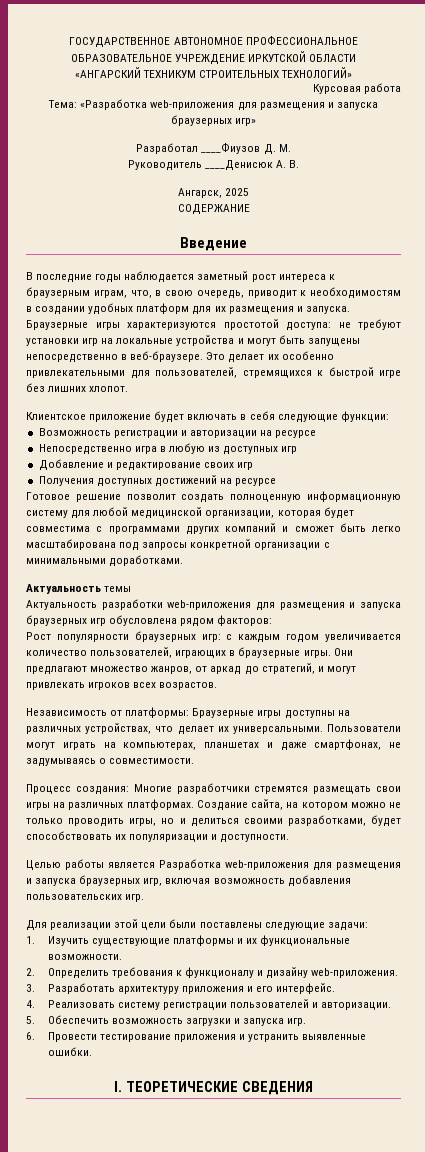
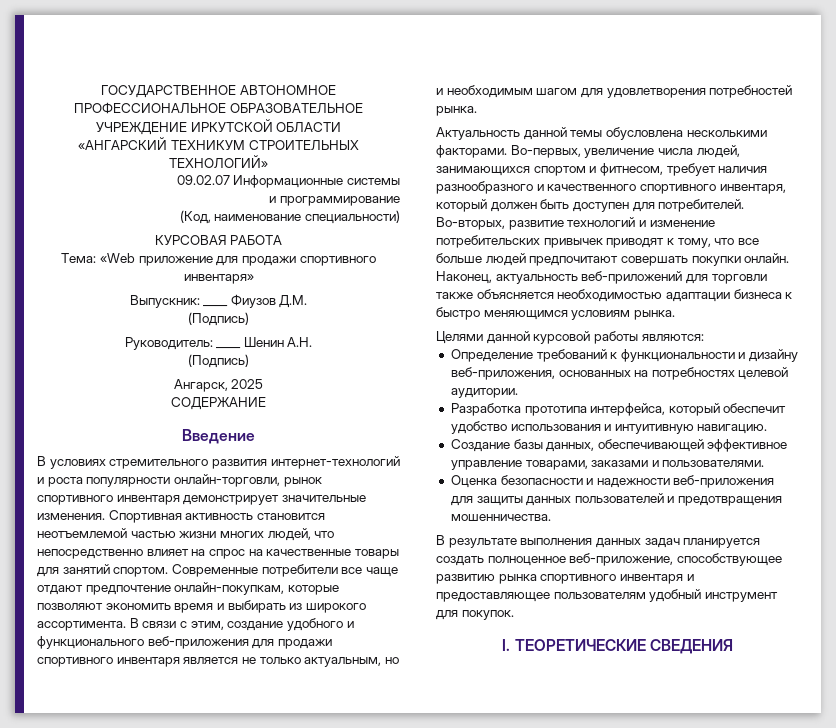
- Курсовая работа
- Тема: «Разработка web-приложения для размещения и запуска браузерных игр»
- Разработал ____Фиузов Д. М.
- Руководитель ____Денисюк А. В.
+ 09.02.07 Информационные системы
+ и программирование
+ (Код, наименование специальности)
+ КУРСОВАЯ РАБОТА
+ Тема: «Web приложение для продажи спортивного инвентаря»
+ Выпускник: ____ Фиузов Д.М.
+ (Подпись)
+ Руководитель: ____ Шенин А.Н.
+ (Подпись)
- В последние годы наблюдается заметный рост интереса к браузерным играм, что, в свою очередь, приводит к необходимостям в создании удобных платформ для их размещения и запуска. Браузерные игры характеризуются простотой доступа: не требуют установки игр на локальные устройства и могут быть запущены непосредственно в веб-браузере. Это делает их особенно привлекательными для пользователей, стремящихся к быстрой игре без лишних хлопот.
- Клиентское приложение будет включать в себя следующие функции:
- Возможность регистрации и авторизации на ресурсе
- Непосредственно игра в любую из доступных игр
- Добавление и редактирование своих игр
- Получения доступных достижений на ресурсе
- Готовое решение позволит создать полноценную информационную систему для любой медицинской организации, которая будет совместима с программами других компаний и сможет быть легко масштабирована под запросы конкретной организации с минимальными доработками.
- Актуальность темы
- Актуальность разработки web-приложения для размещения и запуска браузерных игр обусловлена рядом факторов:
- Рост популярности браузерных игр: с каждым годом увеличивается количество пользователей, играющих в браузерные игры. Они предлагают множество жанров, от аркад до стратегий, и могут привлекать игроков всех возрастов.
- Независимость от платформы: Браузерные игры доступны на различных устройствах, что делает их универсальными. Пользователи могут играть на компьютерах, планшетах и даже смартфонах, не задумываясь о совместимости.
- Процесс создания: Многие разработчики стремятся размещать свои игры на различных платформах. Создание сайта, на котором можно не только проводить игры, но и делиться своими разработками, будет способствовать их популяризации и доступности.
- Целью работы является Разработка web-приложения для размещения и запуска браузерных игр, включая возможность добавления пользовательских игр.
- Для реализации этой цели были поставлены следующие задачи:
- 1. Изучить существующие платформы и их функциональные возможности.
- 2. Определить требования к функционалу и дизайну web-приложения.
- 3. Разработать архитектуру приложения и его интерфейс.
- 4. Реализовать систему регистрации пользователей и авторизации.
- 5. Обеспечить возможность загрузки и запуска игр.
- 6. Провести тестирование приложения и устранить выявленные ошибки.
+ В условиях стремительного развития интернет-технологий и роста популярности онлайн-торговли, рынок спортивного инвентаря демонстрирует значительные изменения. Спортивная активность становится неотъемлемой частью жизни многих людей, что непосредственно влияет на спрос на качественные товары для занятий спортом. Современные потребители все чаще отдают предпочтение онлайн-покупкам, которые позволяют экономить время и выбирать из широкого ассортимента. В связи с этим, создание удобного и функционального веб-приложения для продажи спортивного инвентаря является не только актуальным, но и необходимым шагом для удовлетворения потребностей рынка.
+ Актуальность данной темы обусловлена несколькими факторами. Во-первых, увеличение числа людей, занимающихся спортом и фитнесом, требует наличия разнообразного и качественного спортивного инвентаря, который должен быть доступен для потребителей. Во-вторых, развитие технологий и изменение потребительских привычек приводят к тому, что все больше людей предпочитают совершать покупки онлайн. Наконец, актуальность веб-приложений для торговли также объясняется необходимостью адаптации бизнеса к быстро меняющимся условиям рынка.
+ Целями данной курсовой работы являются:
+ Определение требований к функциональности и дизайну веб-приложения, основанных на потребностях целевой аудитории.
+ Разработка прототипа интерфейса, который обеспечит удобство использования и интуитивную навигацию.
+ Создание базы данных, обеспечивающей эффективное управление товарами, заказами и пользователями.
+ Оценка безопасности и надежности веб-приложения для защиты данных пользователей и предотвращения мошенничества.
+ В результате выполнения данных задач планируется создать полноценное веб-приложение, способствующее развитию рынка спортивного инвентаря и предоставляющее пользователям удобный инструмент для покупок.

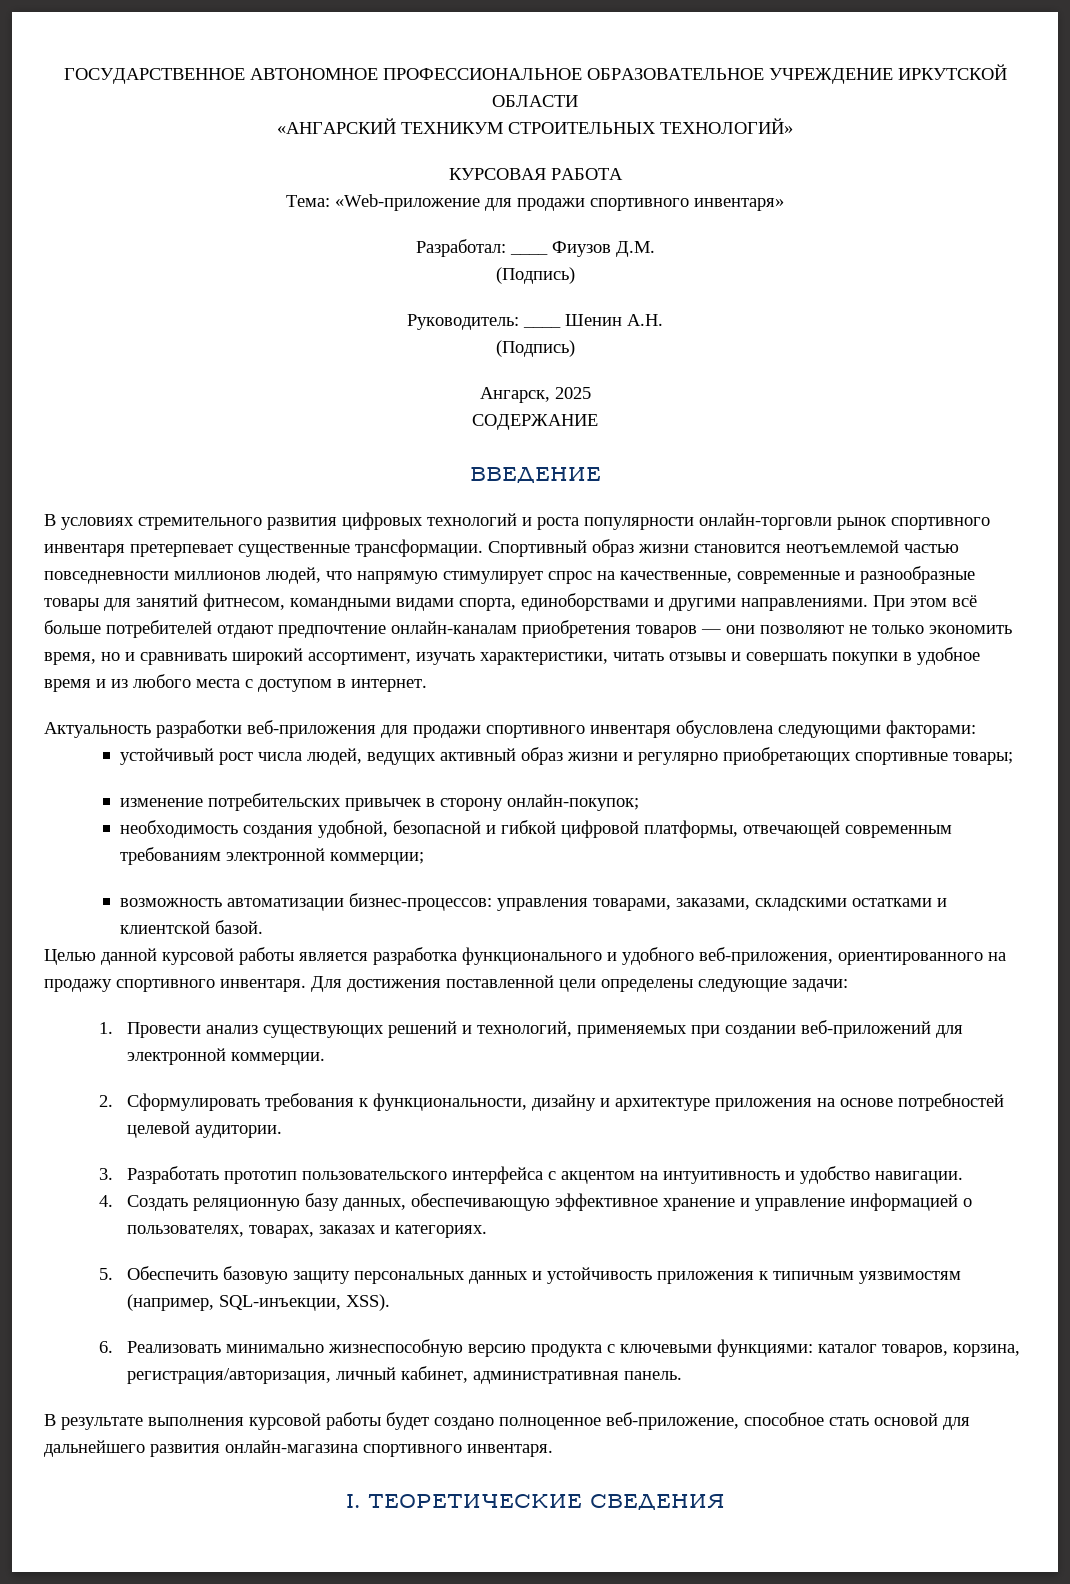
- 09.02.07 Информационные системы
- и программирование
- (Код, наименование специальности)
- Тема: «Web приложение для продажи спортивного инвентаря»
+ Тема: «Web-приложение для продажи спортивного инвентаря»
- Выпускник: ____ Фиузов Д.М.
+ Разработал: ____ Фиузов Д.М.
- Введение
+ ВВЕДЕНИЕ
- В условиях стремительного развития интернет-технологий и роста популярности онлайн-торговли, рынок спортивного инвентаря демонстрирует значительные изменения. Спортивная активность становится неотъемлемой частью жизни многих людей, что непосредственно влияет на спрос на качественные товары для занятий спортом. Современные потребители все чаще отдают предпочтение онлайн-покупкам, которые позволяют экономить время и выбирать из широкого ассортимента. В связи с этим, создание удобного и функционального веб-приложения для продажи спортивного инвентаря является не только актуальным, но и необходимым шагом для удовлетворения потребностей рынка.
- Актуальность данной темы обусловлена несколькими факторами. Во-первых, увеличение числа людей, занимающихся спортом и фитнесом, требует наличия разнообразного и качественного спортивного инвентаря, который должен быть доступен для потребителей. Во-вторых, развитие технологий и изменение потребительских привычек приводят к тому, что все больше людей предпочитают совершать покупки онлайн. Наконец, актуальность веб-приложений для торговли также объясняется необходимостью адаптации бизнеса к быстро меняющимся условиям рынка.
- Целями данной курсовой работы являются:
- Определение требований к функциональности и дизайну веб-приложения, основанных на потребностях целевой аудитории.
- Разработка прототипа интерфейса, который обеспечит удобство использования и интуитивную навигацию.
- Создание базы данных, обеспечивающей эффективное управление товарами, заказами и пользователями.
- Оценка безопасности и надежности веб-приложения для защиты данных пользователей и предотвращения мошенничества.
- В результате выполнения данных задач планируется создать полноценное веб-приложение, способствующее развитию рынка спортивного инвентаря и предоставляющее пользователям удобный инструмент для покупок.
+ В условиях стремительного развития цифровых технологий и роста популярности онлайн-торговли рынок спортивного инвентаря претерпевает существенные трансформации. Спортивный образ жизни становится неотъемлемой частью повседневности миллионов людей, что напрямую стимулирует спрос на качественные, современные и разнообразные товары для занятий фитнесом, командными видами спорта, единоборствами и другими направлениями. При этом всё больше потребителей отдают предпочтение онлайн-каналам приобретения товаров — они позволяют не только экономить время, но и сравнивать широкий ассортимент, изучать характеристики, читать отзывы и совершать покупки в удобное время и из любого места с доступом в интернет.
+ Актуальность разработки веб-приложения для продажи спортивного инвентаря обусловлена следующими факторами:
+ устойчивый рост числа людей, ведущих активный образ жизни и регулярно приобретающих спортивные товары;
+ изменение потребительских привычек в сторону онлайн-покупок;
+ необходимость создания удобной, безопасной и гибкой цифровой платформы, отвечающей современным требованиям электронной коммерции;
+ возможность автоматизации бизнес-процессов: управления товарами, заказами, складскими остатками и клиентской базой.
+ Целью данной курсовой работы является разработка функционального и удобного веб-приложения, ориентированного на продажу спортивного инвентаря. Для достижения поставленной цели определены следующие задачи:
+ 1. Провести анализ существующих решений и технологий, применяемых при создании веб-приложений для электронной коммерции.
+ 2. Сформулировать требования к функциональности, дизайну и архитектуре приложения на основе потребностей целевой аудитории.
+ 3. Разработать прототип пользовательского интерфейса с акцентом на интуитивность и удобство навигации.
+ 4. Создать реляционную базу данных, обеспечивающую эффективное хранение и управление информацией о пользователях, товарах, заказах и категориях.
+ 5. Обеспечить базовую защиту персональных данных и устойчивость приложения к типичным уязвимостям (например, SQL-инъекции, XSS).
+ 6. Реализовать минимально жизнеспособную версию продукта с ключевыми функциями: каталог товаров, корзина, регистрация/авторизация, личный кабинет, административная панель.
+ В результате выполнения курсовой работы будет создано полноценное веб-приложение, способное стать основой для дальнейшего развития онлайн-магазина спортивного инвентаря.

